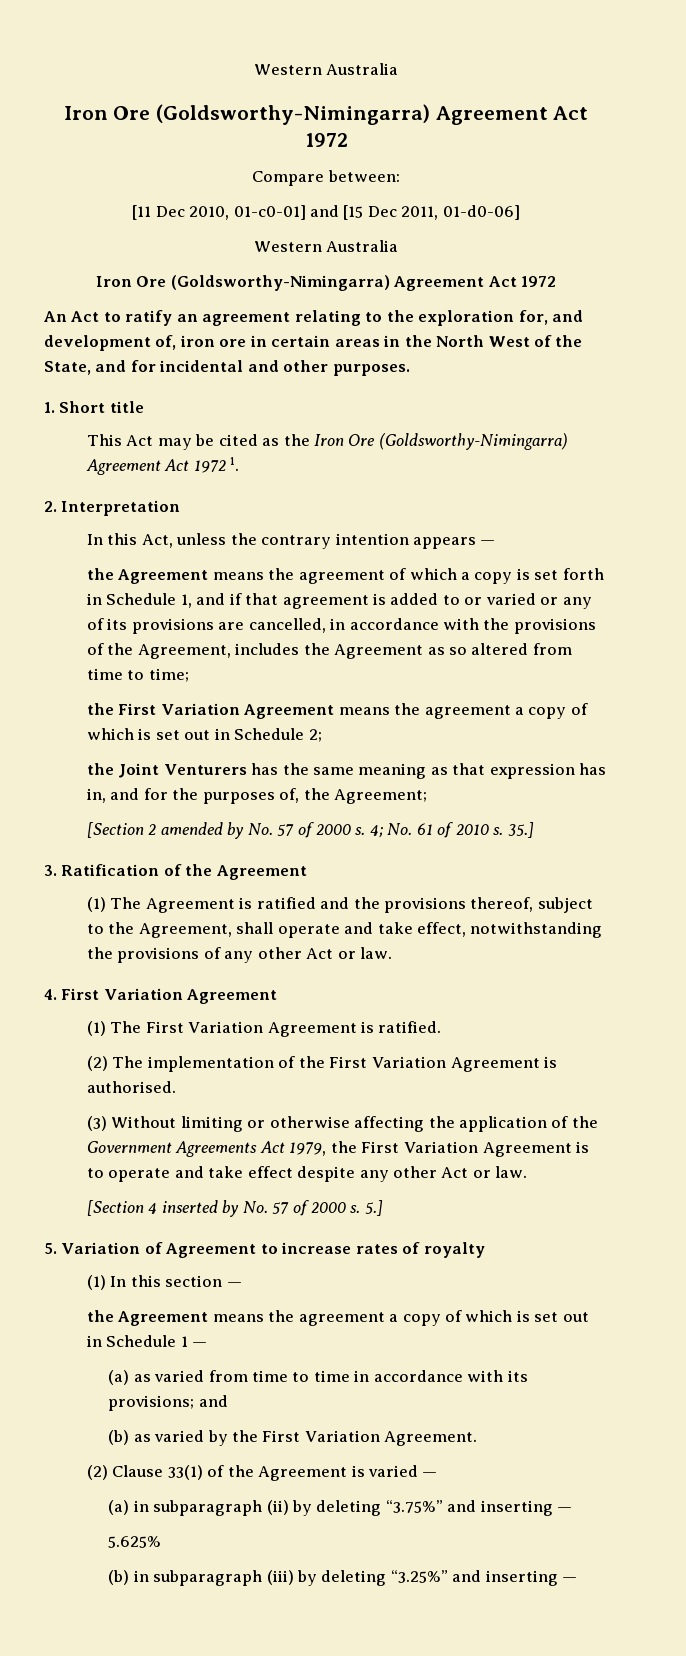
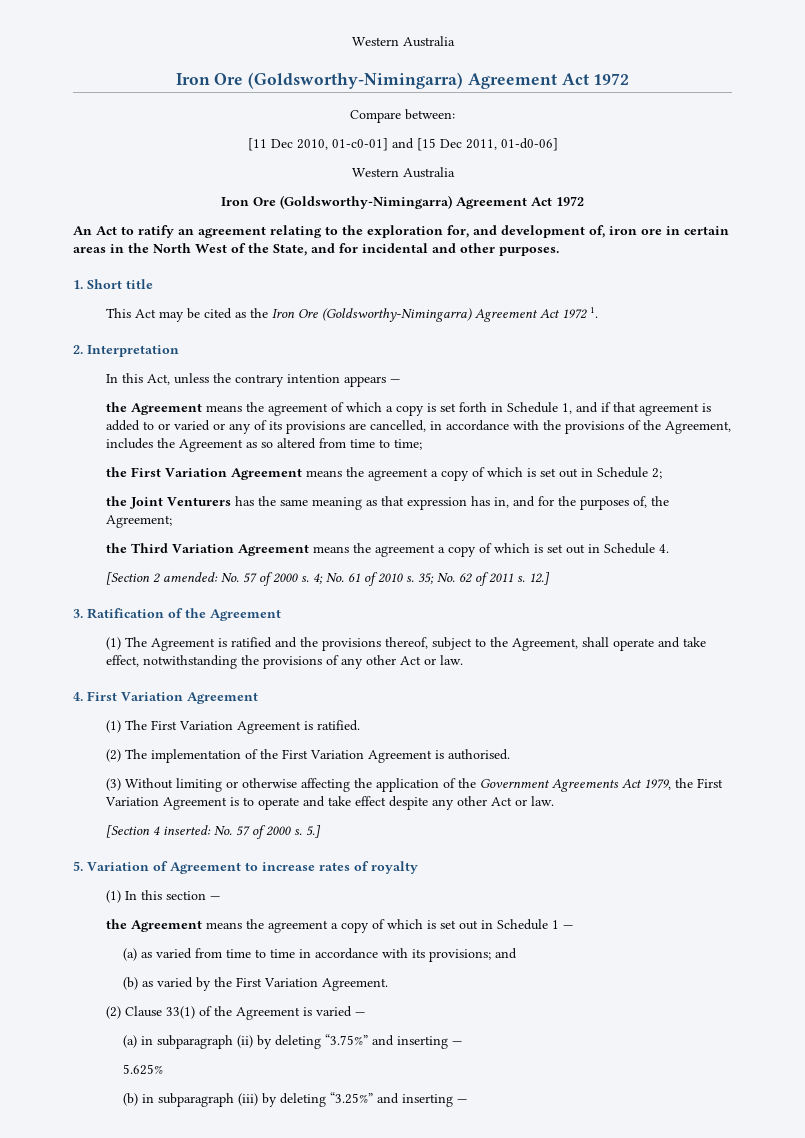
+ the Third Variation Agreement means the agreement a copy of which is set out in Schedule 4.
- [Section 2 amended by No. 57 of 2000 s.
+ [Section 2 amended: No. 57 of 2000 s.
- 35.]
+ 35; No. 62 of 2011 s. 12.]
- [Section 4 inserted by No. 57 of 2000 s.
+ [Section 4 inserted: No. 57 of 2000 s.

